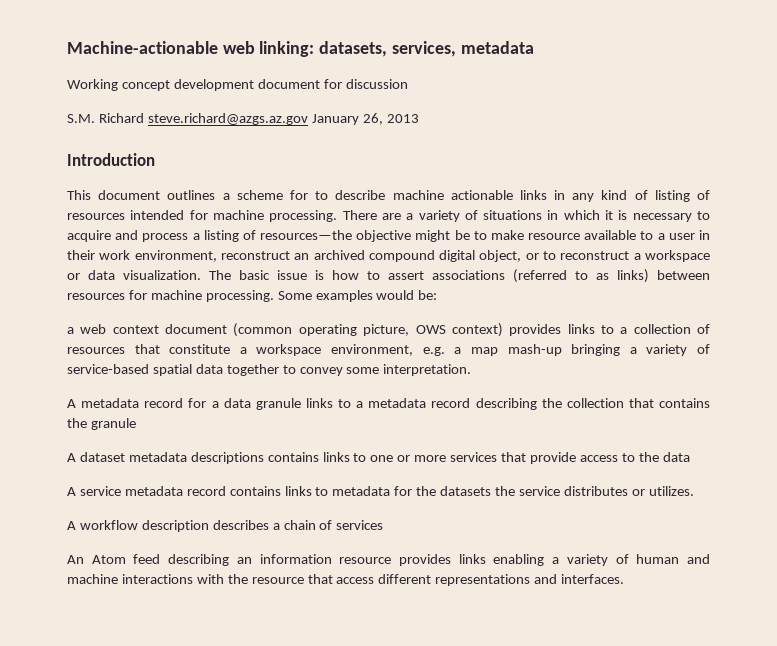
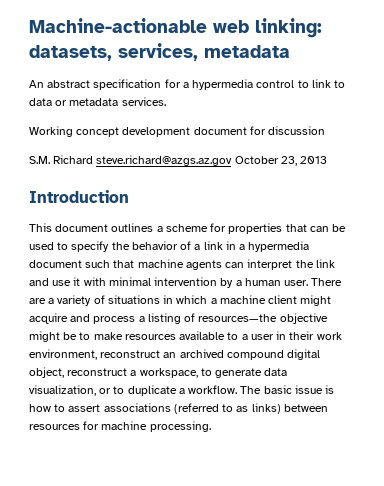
+ An abstract specification for a hypermedia control to link to data or metadata services.
- S.M. Richard steve.richard@azgs.az.gov January 26, 2013
+ S.M. Richard steve.richard@azgs.az.gov October 23, 2013
- This document outlines a scheme for to describe machine actionable links in any kind of listing of resources intended for machine processing.
+ This document outlines a scheme for properties that can be used to specify the behavior of a link in a hypermedia document such that machine agents can interpret the link and use it with minimal intervention by a human user.
- There are a variety of situations in which it is necessary to acquire and process a listing of resources—the objective might be to make resource available to a user in their work environment, reconstruct an archived compound digital object, or to reconstruct a workspace or data visualization.
+ There are a variety of situations in which a machine client might acquire and process a listing of resources—the objective might be to make resources available to a user in their work environment, reconstruct an archived compound digital object, reconstruct a workspace, to generate data visualization, or to duplicate a workflow.
- Some examples would be:
- a web context document (common operating picture, OWS context) provides links to a collection of resources that constitute a workspace environment, e.g. a map mash-up bringing a variety of service-based spatial data together to convey some interpretation.
- A metadata record for a data granule links to a metadata record describing the collection that contains the granule
- A dataset metadata descriptions contains links to one or more services that provide access to the data
- A service metadata record contains links to metadata for the datasets the service distributes or utilizes.
- A workflow description describes a chain of services
- An Atom feed describing an information resource provides links enabling a variety of human and machine interactions with the resource that access different representations and interfaces.

